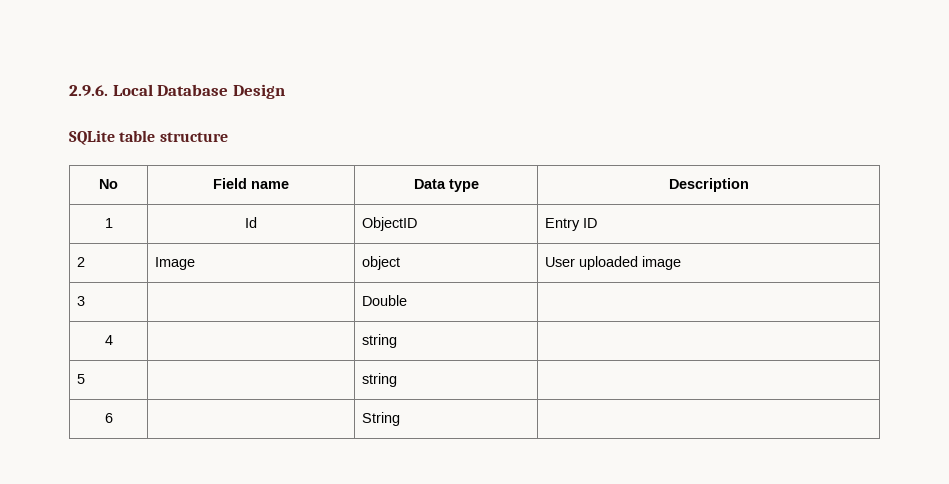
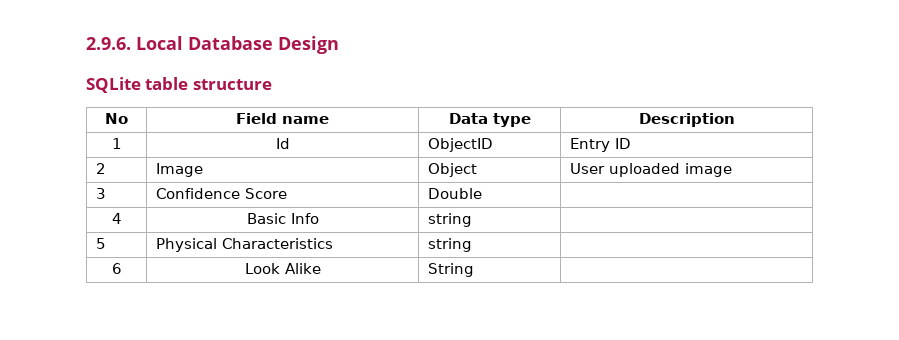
- 2 | Image | object | User uploaded image
+ 2 | Image | Object | User uploaded image
- 3 | | Double |
+ 3 | Confidence Score | Double |
- 4 | | string |
+ 4 | Basic Info | string |
- 5 | | string |
+ 5 | Physical Characteristics | string |
- 6 | | String |
+ 6 | Look Alike | String |

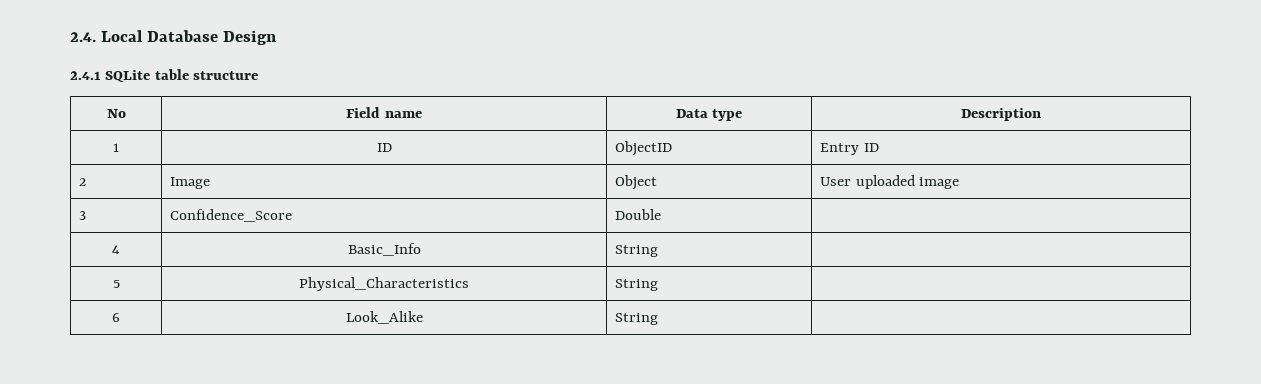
- 2.9.6. Local Database Design
+ 2.4. Local Database Design
- SQLite table structure
+ 2.4.1 SQLite table structure
- 1 | Id | ObjectID | Entry ID
+ 1 | ID | ObjectID | Entry ID
- 3 | Confidence Score | Double |
+ 3 | Confidence_Score | Double |
- 4 | Basic Info | string |
- 5 | Physical Characteristics | string |
+ 4 | Basic_Info | String |
+ 5 | Physical_Characteristics | String |
- 6 | Look Alike | String |
+ 6 | Look_Alike | String |

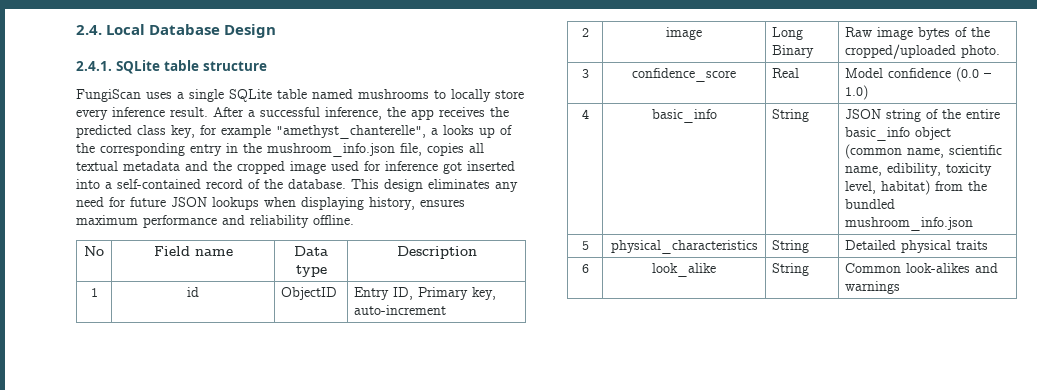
- 2.4.1 SQLite table structure
+ 2.4.1. SQLite table structure
+ FungiScan uses a single SQLite table named mushrooms to locally store every inference result. After a successful inference, the app receives the predicted class key, for example "amethyst_chanterelle", a looks up of the corresponding entry in the mushroom_info.json file, copies all textual metadata and the cropped image used for inference got inserted into a self-contained record of the database. This design eliminates any need for future JSON lookups when displaying history, ensures maximum performance and reliability offline.
- 1 | ID | ObjectID | Entry ID
- 2 | Image | Object | User uploaded image
- 3 | Confidence_Score | Double |
+ 1 | id | ObjectID | Entry ID, Primary key, auto-increment
+ 2 | image | Long Binary | Raw image bytes of the cropped/uploaded photo.
+ 3 | confidence_score | Real | Model confidence (0.0 – 1.0)
- 4 | Basic_Info | String |
+ 4 | basic_info | String | JSON string of the entire basic_info object (common name, scientific name, edibility, toxicity level, habitat) from the bundled mushroom_info.json
- 5 | Physical_Characteristics | String |
+ 5 | physical_characteristics | String | Detailed physical traits
- 6 | Look_Alike | String |
+ 6 | look_alike | String | Common look-alikes and warnings

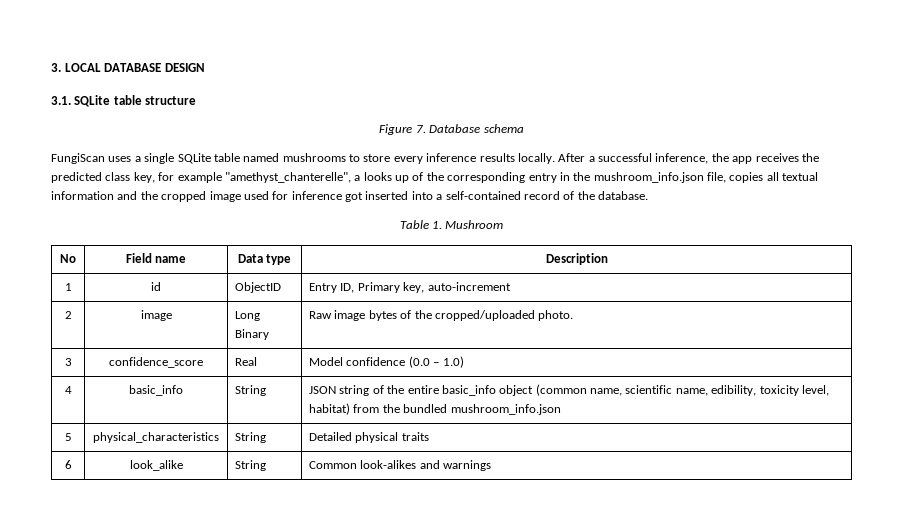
- 2.4. Local Database Design
- 2.4.1. SQLite table structure
+ 3. LOCAL DATABASE DESIGN
+ 3.1. SQLite table structure
+ Figure 7. Database schema
- FungiScan uses a single SQLite table named mushrooms to locally store every inference result.
+ FungiScan uses a single SQLite table named mushrooms to store every inference results locally.
- After a successful inference, the app receives the predicted class key, for example "amethyst_chanterelle", a looks up of the corresponding entry in the mushroom_info.json file, copies all textual metadata and the cropped image used for inference got inserted into a self-contained record of the database. This design eliminates any need for future JSON lookups when displaying history, ensures maximum performance and reliability offline.
+ After a successful inference, the app receives the predicted class key, for example "amethyst_chanterelle", a looks up of the corresponding entry in the mushroom_info.json file, copies all textual information and the cropped image used for inference got inserted into a self-contained record of the database.
+ Table 1. Mushroom

